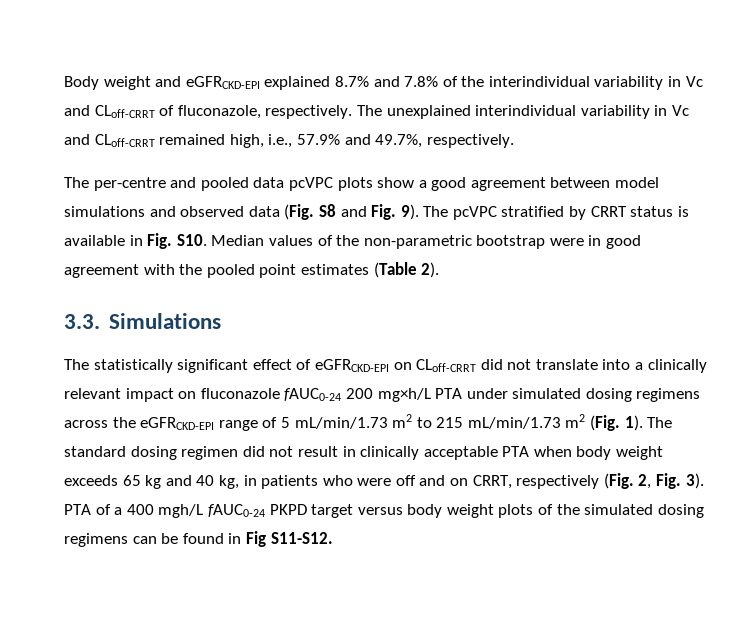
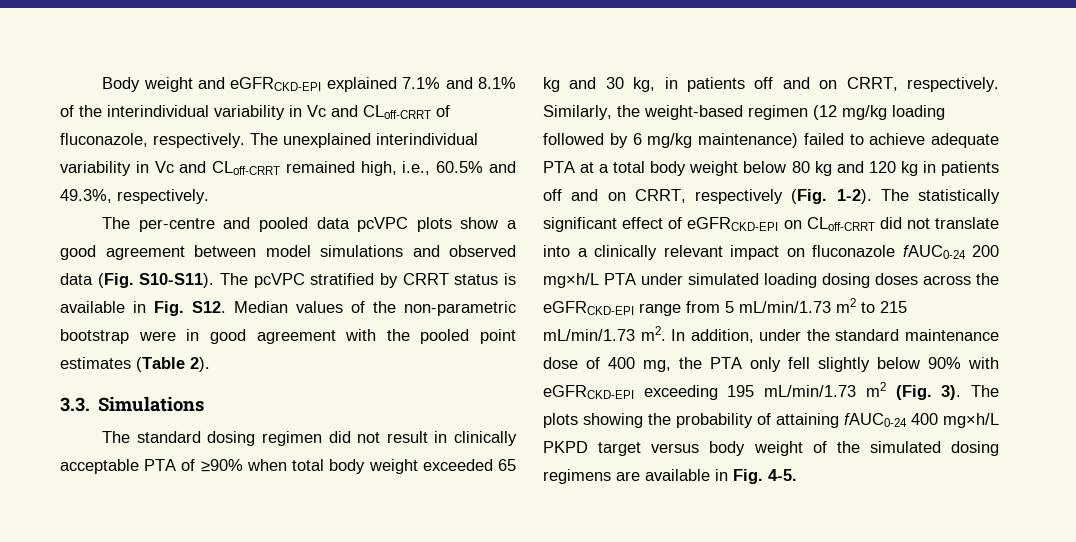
- Body weight and eGFRCKD-EPI explained 8.7% and 7.8% of the interindividual variability in Vc and CLoff-CRRT of fluconazole, respectively.
+ Body weight and eGFRCKD-EPI explained 7.1% and 8.1% of the interindividual variability in Vc and CLoff-CRRT of fluconazole, respectively.
- The unexplained interindividual variability in Vc and CLoff-CRRT remained high, i.e., 57.9% and 49.7%, respectively.
+ The unexplained interindividual variability in Vc and CLoff-CRRT remained high, i.e., 60.5% and 49.3%, respectively.
- The per-centre and pooled data pcVPC plots show a good agreement between model simulations and observed data (Fig. S8 and Fig. 9).
+ The per-centre and pooled data pcVPC plots show a good agreement between model simulations and observed data (Fig. S10-S11).
- The pcVPC stratified by CRRT status is available in Fig. S10. Median values of the non-parametric bootstrap were in good agreement with the pooled point estimates (Table 2).
+ The pcVPC stratified by CRRT status is available in Fig. S12. Median values of the non-parametric bootstrap were in good agreement with the pooled point estimates (Table 2).
- The statistically significant effect of eGFRCKD-EPI on CLoff-CRRT did not translate into a clinically relevant impact on fluconazole fAUC0-24 200 mg×h/L PTA under simulated dosing regimens across the eGFRCKD-EPI range of 5 mL/min/1.73 m2 to 215 mL/min/1.73 m2 (Fig. 1). The standard dosing regimen did not result in clinically acceptable PTA when body weight exceeds 65 kg and 40 kg, in patients who were off and on CRRT, respectively (Fig. 2, Fig. 3). PTA of a 400 mgh/L fAUC0-24 PKPD target versus body weight plots of the simulated dosing regimens can be found in Fig S11-S12.
+ The standard dosing regimen did not result in clinically acceptable PTA of ≥90% when total body weight exceeded 65 kg and 30 kg, in patients off and on CRRT, respectively. Similarly, the weight-based regimen (12 mg/kg loading followed by 6 mg/kg maintenance) failed to achieve adequate PTA at a total body weight below 80 kg and 120 kg in patients off and on CRRT, respectively (Fig. 1-2). The statistically significant effect of eGFRCKD-EPI on CLoff-CRRT did not translate into a clinically relevant impact on fluconazole fAUC0-24 200 mg×h/L PTA under simulated loading dosing doses across the eGFRCKD-EPI range from 5 mL/min/1.73 m2 to 215 mL/min/1.73 m2. In addition, under the standard maintenance dose of 400 mg, the PTA only fell slightly below 90% with eGFRCKD-EPI exceeding 195 mL/min/1.73 m2 (Fig. 3). The plots showing the probability of attaining fAUC0-24 400 mg×h/L PKPD target versus body weight of the simulated dosing regimens are available in Fig. 4-5.

